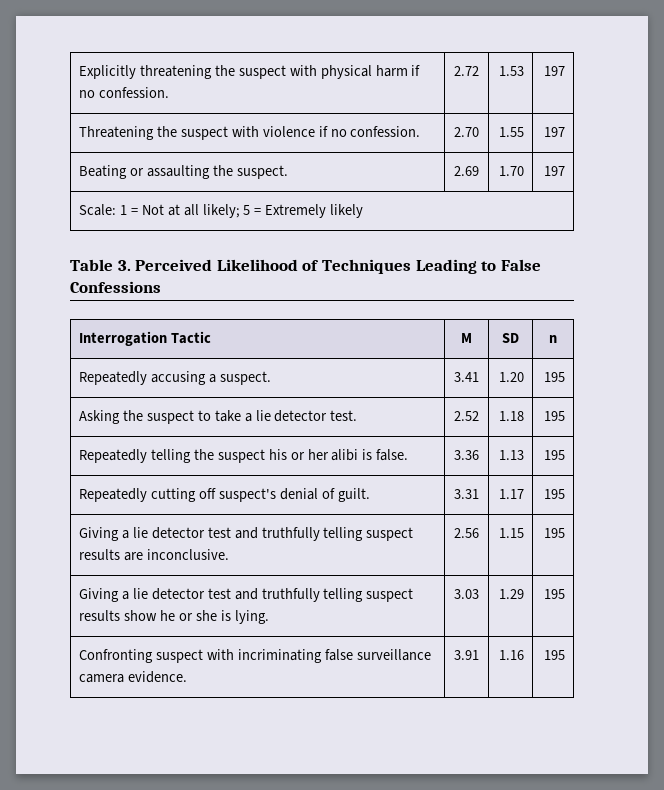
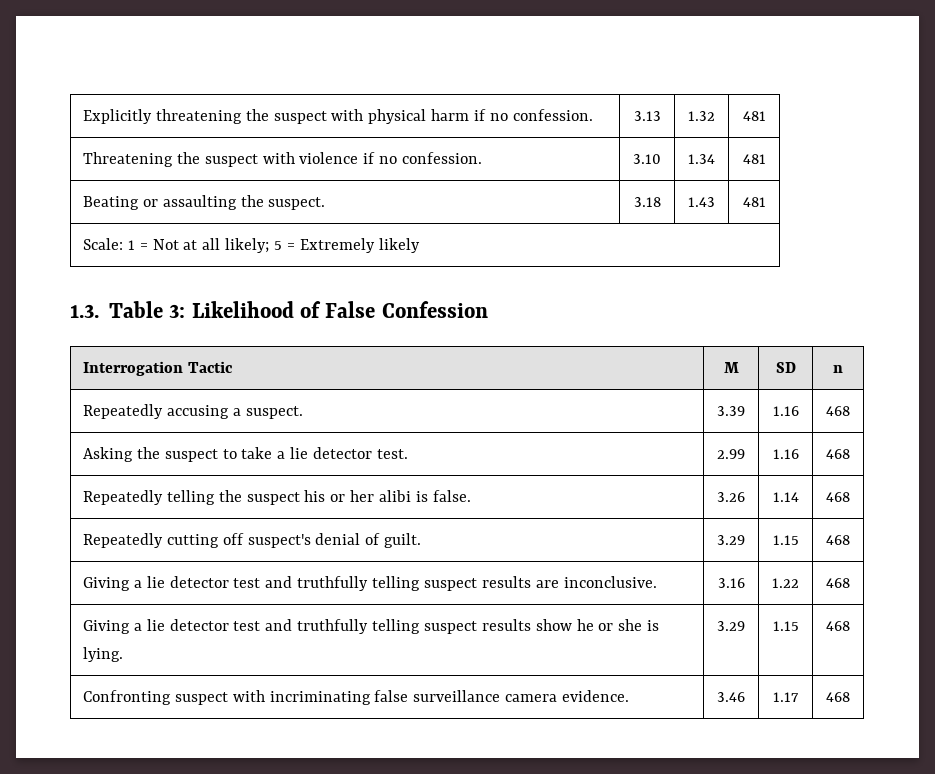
- Explicitly threatening the suspect with physical harm if no confession. | 2.72 | 1.53 | 197
+ Explicitly threatening the suspect with physical harm if no confession. | 3.13 | 1.32 | 481
- Threatening the suspect with violence if no confession. | 2.70 | 1.55 | 197
+ Threatening the suspect with violence if no confession. | 3.10 | 1.34 | 481
- Beating or assaulting the suspect. | 2.69 | 1.70 | 197
+ Beating or assaulting the suspect. | 3.18 | 1.43 | 481
- Table 3. Perceived Likelihood of Techniques Leading to False Confessions
+ 1.3. Table 3: Likelihood of False Confession
- Repeatedly accusing a suspect. | 3.41 | 1.20 | 195
+ Repeatedly accusing a suspect. | 3.39 | 1.16 | 468
- Asking the suspect to take a lie detector test. | 2.52 | 1.18 | 195
+ Asking the suspect to take a lie detector test. | 2.99 | 1.16 | 468
- Repeatedly telling the suspect his or her alibi is false. | 3.36 | 1.13 | 195
+ Repeatedly telling the suspect his or her alibi is false. | 3.26 | 1.14 | 468
- Repeatedly cutting off suspect's denial of guilt. | 3.31 | 1.17 | 195
+ Repeatedly cutting off suspect's denial of guilt. | 3.29 | 1.15 | 468
- Giving a lie detector test and truthfully telling suspect results are inconclusive. | 2.56 | 1.15 | 195
+ Giving a lie detector test and truthfully telling suspect results are inconclusive. | 3.16 | 1.22 | 468
- Giving a lie detector test and truthfully telling suspect results show he or she is lying. | 3.03 | 1.29 | 195
+ Giving a lie detector test and truthfully telling suspect results show he or she is lying. | 3.29 | 1.15 | 468
- Confronting suspect with incriminating false surveillance camera evidence. | 3.91 | 1.16 | 195
+ Confronting suspect with incriminating false surveillance camera evidence. | 3.46 | 1.17 | 468

